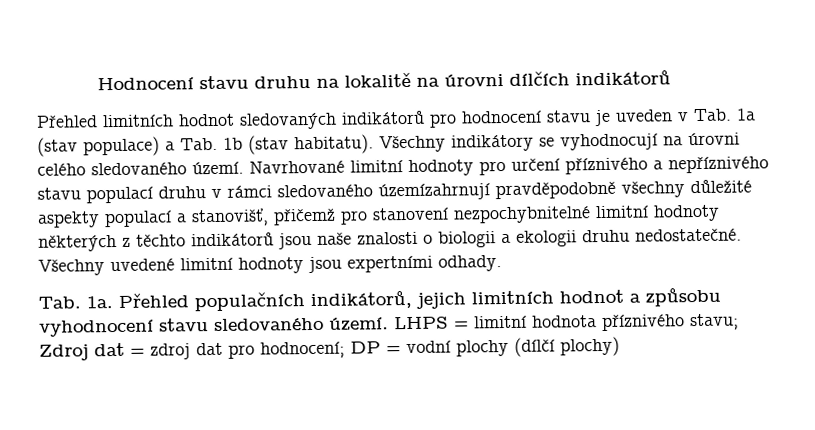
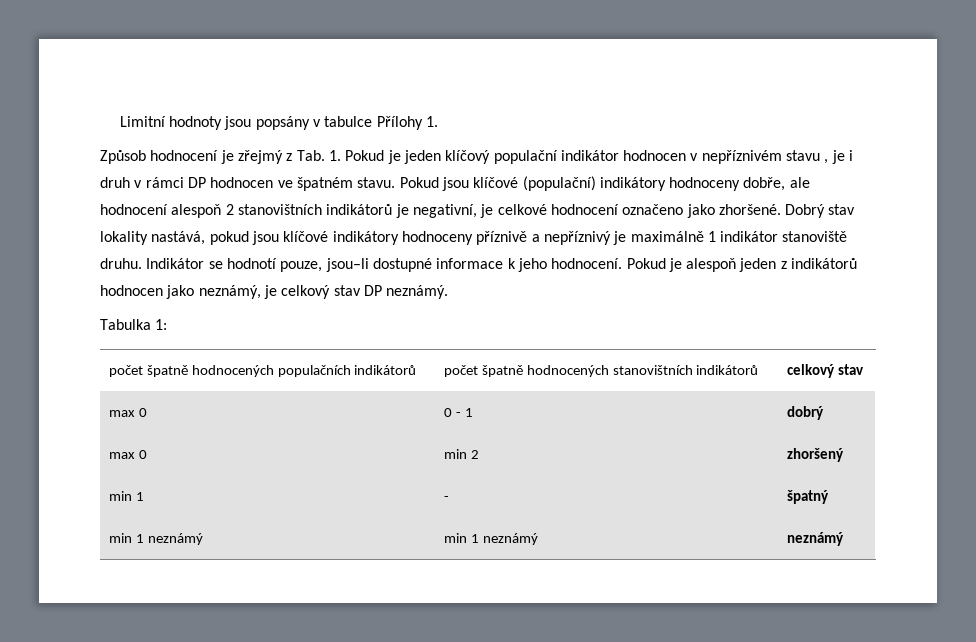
- Hodnocení stavu druhu na lokalitě na úrovni dílčích indikátorů
- Přehled limitních hodnot sledovaných indikátorů pro hodnocení stavu je uveden v Tab. 1a (stav populace) a Tab. 1b (stav habitatu). Všechny indikátory se vyhodnocují na úrovni celého sledovaného území. Navrhované limitní hodnoty pro určení příznivého a nepříznivého stavu populací druhu v rámci sledovaného územízahrnují pravděpodobně všechny důležité aspekty populací a stanovišť, přičemž pro stanovení nezpochybnitelné limitní hodnoty některých z těchto indikátorů jsou naše znalosti o biologii a ekologii druhu nedostatečné. Všechny uvedené limitní hodnoty jsou expertními odhady.
- Tab. 1a. Přehled populačních indikátorů, jejich limitních hodnot a způsobu vyhodnocení stavu sledovaného území. LHPS = limitní hodnota příznivého stavu; Zdroj dat = zdroj dat pro hodnocení; DP = vodní plochy (dílčí plochy)
+ Limitní hodnoty jsou popsány v tabulce Přílohy 1.
+ Způsob hodnocení je zřejmý z Tab. 1. Pokud je jeden klíčový populační indikátor hodnocen v nepříznivém stavu , je i druh v rámci DP hodnocen ve špatném stavu. Pokud jsou klíčové (populační) indikátory hodnoceny dobře, ale hodnocení alespoň 2 stanovištních indikátorů je negativní, je celkové hodnocení označeno jako zhoršené. Dobrý stav lokality nastává, pokud jsou klíčové indikátory hodnoceny příznivě a nepříznivý je maximálně 1 indikátor stanoviště druhu. Indikátor se hodnotí pouze, jsou–li dostupné informace k jeho hodnocení. Pokud je alespoň jeden z indikátorů hodnocen jako neznámý, je celkový stav DP neznámý.
+ Tabulka 1:
+ počet špatně hodnocených populačních indikátorů | počet špatně hodnocených stanovištních indikátorů | celkový stav
+ max 0 | 0 - 1 | dobrý
+ max 0 | min 2 | zhoršený
+ min 1 | - | špatný
+ min 1 neznámý | min 1 neznámý | neznámý

